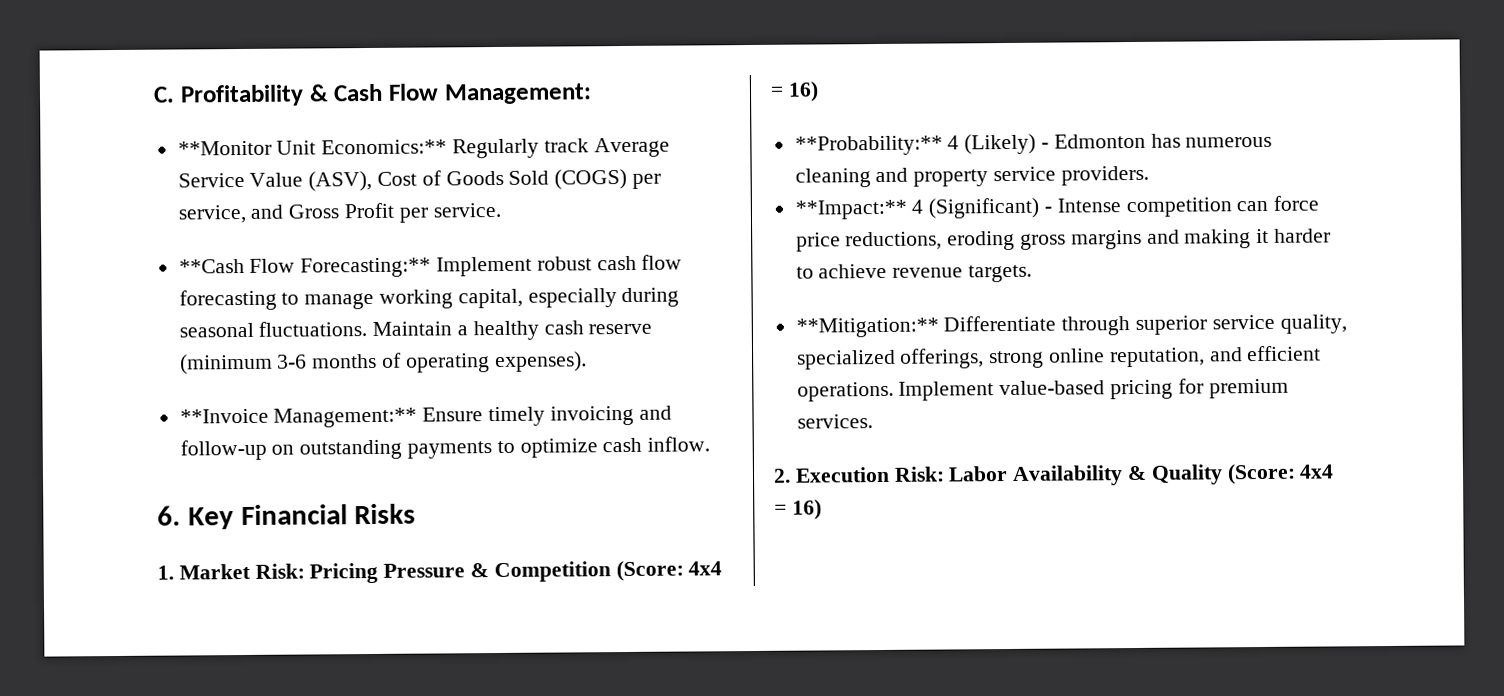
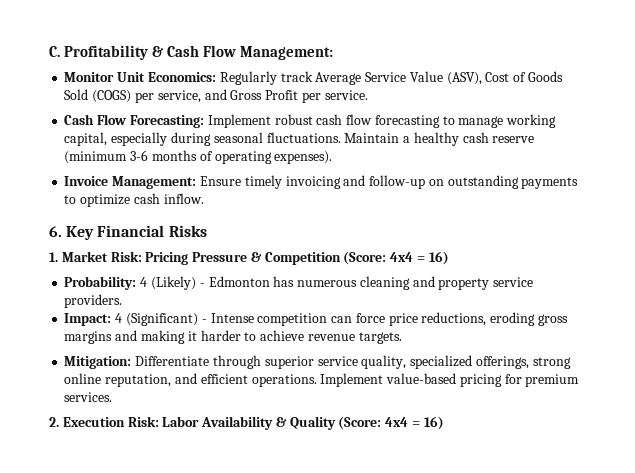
- **Monitor Unit Economics:** Regularly track Average Service Value (ASV), Cost of Goods Sold (COGS) per service, and Gross Profit per service.
+ Monitor Unit Economics: Regularly track Average Service Value (ASV), Cost of Goods Sold (COGS) per service, and Gross Profit per service.
- **Cash Flow Forecasting:** Implement robust cash flow forecasting to manage working capital, especially during seasonal fluctuations.
+ Cash Flow Forecasting: Implement robust cash flow forecasting to manage working capital, especially during seasonal fluctuations.
- **Invoice Management:** Ensure timely invoicing and follow-up on outstanding payments to optimize cash inflow.
+ Invoice Management: Ensure timely invoicing and follow-up on outstanding payments to optimize cash inflow.
- **Probability:** 4 (Likely) - Edmonton has numerous cleaning and property service providers.
+ Probability: 4 (Likely) - Edmonton has numerous cleaning and property service providers.
- **Impact:** 4 (Significant) - Intense competition can force price reductions, eroding gross margins and making it harder to achieve revenue targets.
+ Impact: 4 (Significant) - Intense competition can force price reductions, eroding gross margins and making it harder to achieve revenue targets.
- **Mitigation:** Differentiate through superior service quality, specialized offerings, strong online reputation, and efficient operations.
+ Mitigation: Differentiate through superior service quality, specialized offerings, strong online reputation, and efficient operations.

